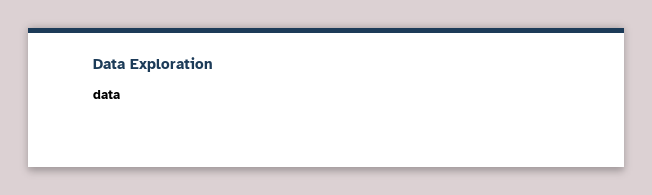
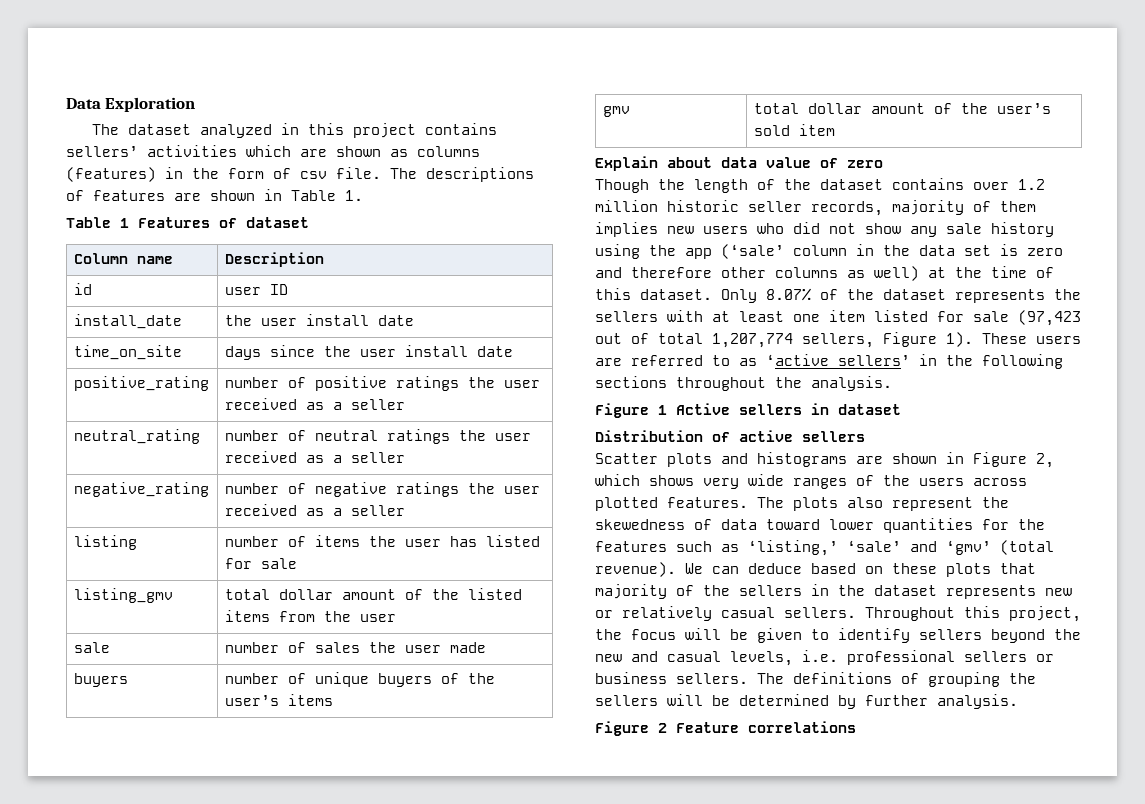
- data
+ The dataset analyzed in this project contains sellers’ activities which are shown as columns (features) in the form of csv file. The descriptions of features are shown in Table 1.
+ Table 1 Features of dataset
+ Column name | Description
+ id | user ID
+ install_date | the user install date
+ time_on_site | days since the user install date
+ positive_rating | number of positive ratings the user received as a seller
+ neutral_rating | number of neutral ratings the user received as a seller
+ negative_rating | number of negative ratings the user received as a seller
+ listing | number of items the user has listed for sale
+ listing_gmv | total dollar amount of the listed items from the user
+ sale | number of sales the user made
+ buyers | number of unique buyers of the user’s items
+ gmv | total dollar amount of the user’s sold item
+ Explain about data value of zero
+ Though the length of the dataset contains over 1.2 million historic seller records, majority of them implies new users who did not show any sale history using the app (‘sale’ column in the data set is zero and therefore other columns as well) at the time of this dataset. Only 8.07% of the dataset represents the sellers with at least one item listed for sale (97,423 out of total 1,207,774 sellers, Figure 1). These users are referred to as ‘active sellers’ in the following sections throughout the analysis.
+ Figure 1 Active sellers in dataset
+ Distribution of active sellers
+ Scatter plots and histograms are shown in Figure 2, which shows very wide ranges of the users across plotted features. The plots also represent the skewedness of data toward lower quantities for the features such as ‘listing,’ ‘sale’ and ‘gmv’ (total revenue). We can deduce based on these plots that majority of the sellers in the dataset represents new or relatively casual sellers. Throughout this project, the focus will be given to identify sellers beyond the new and casual levels, i.e. professional sellers or business sellers. The definitions of grouping the sellers will be determined by further analysis.
+ Figure 2 Feature correlations

